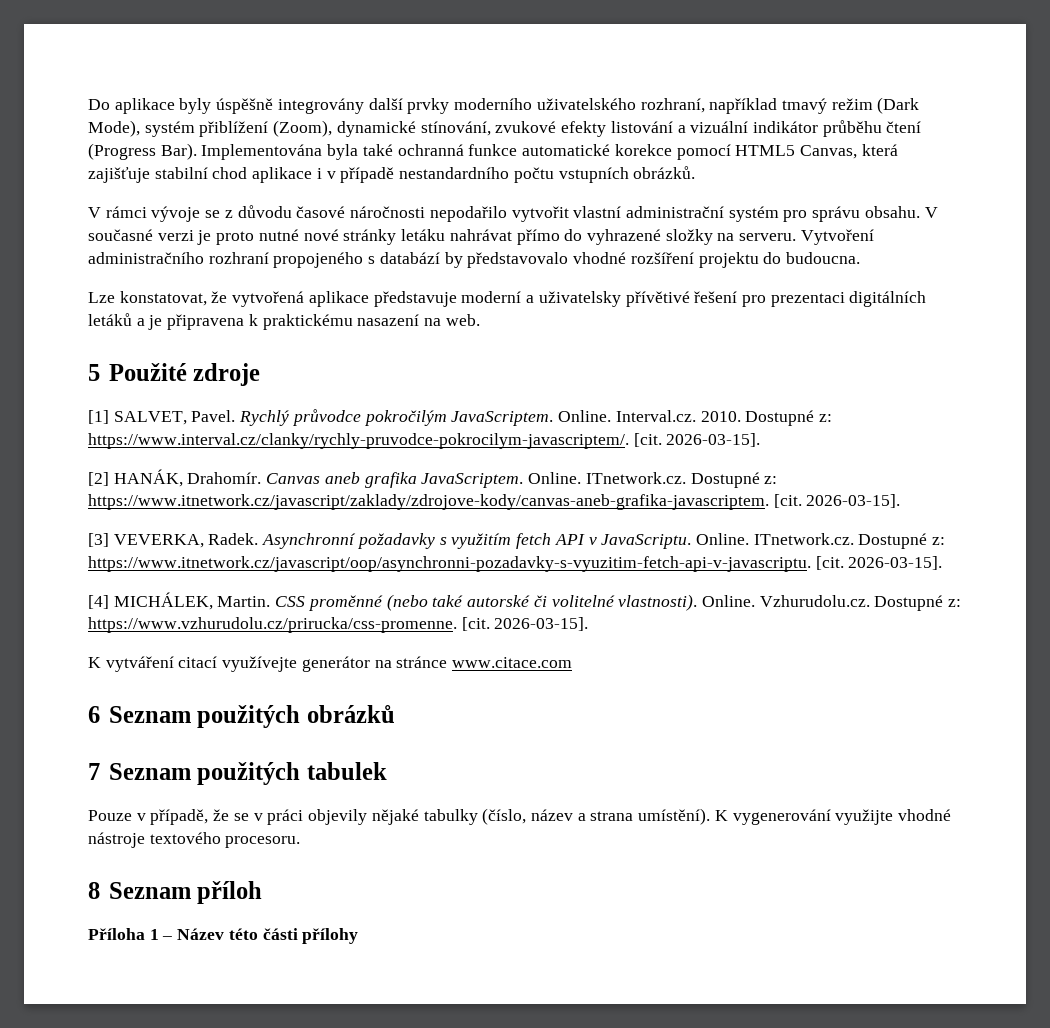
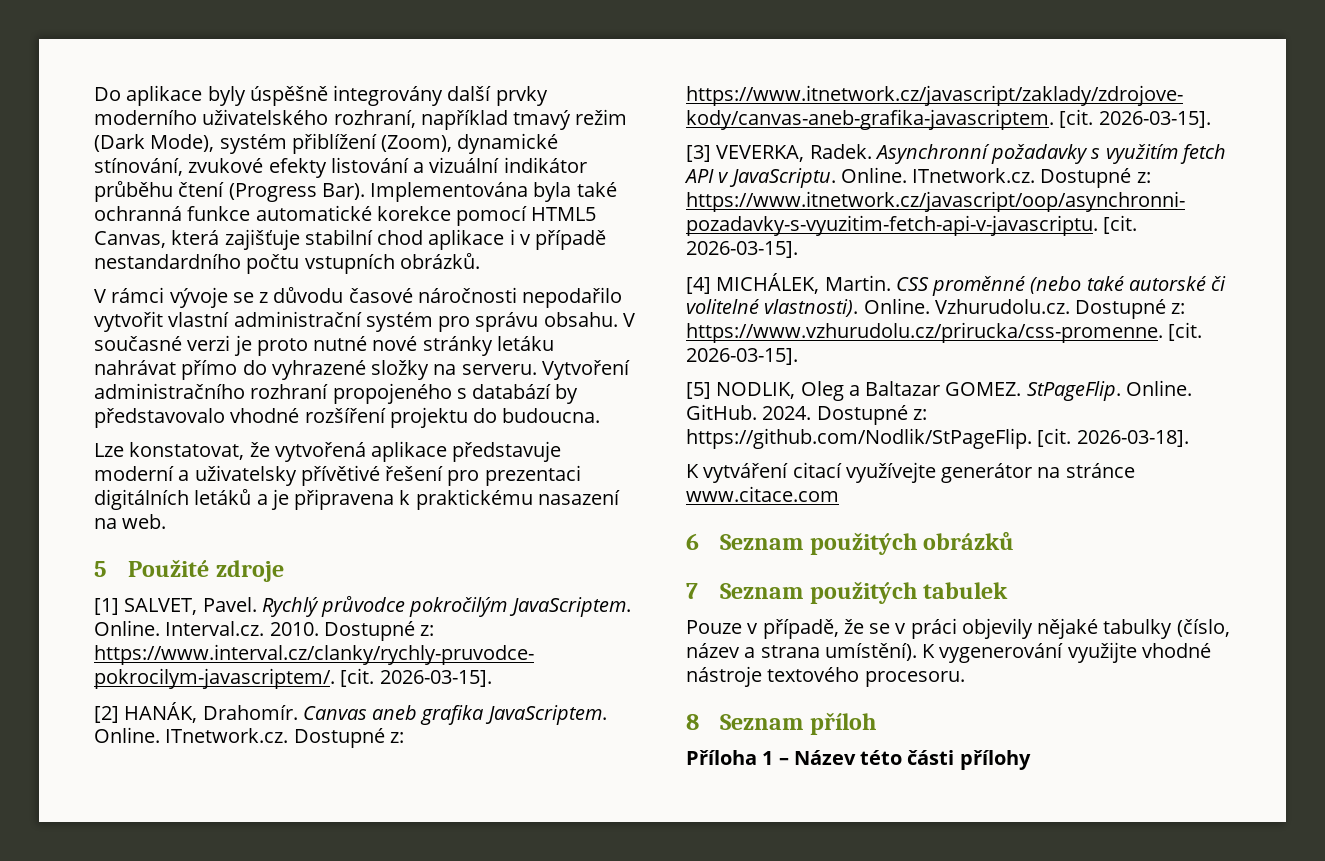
+ [5] NODLIK, Oleg a Baltazar GOMEZ. StPageFlip. Online. GitHub. 2024. Dostupné z: https://github.com/Nodlik/StPageFlip. [cit. 2026-03-18].

